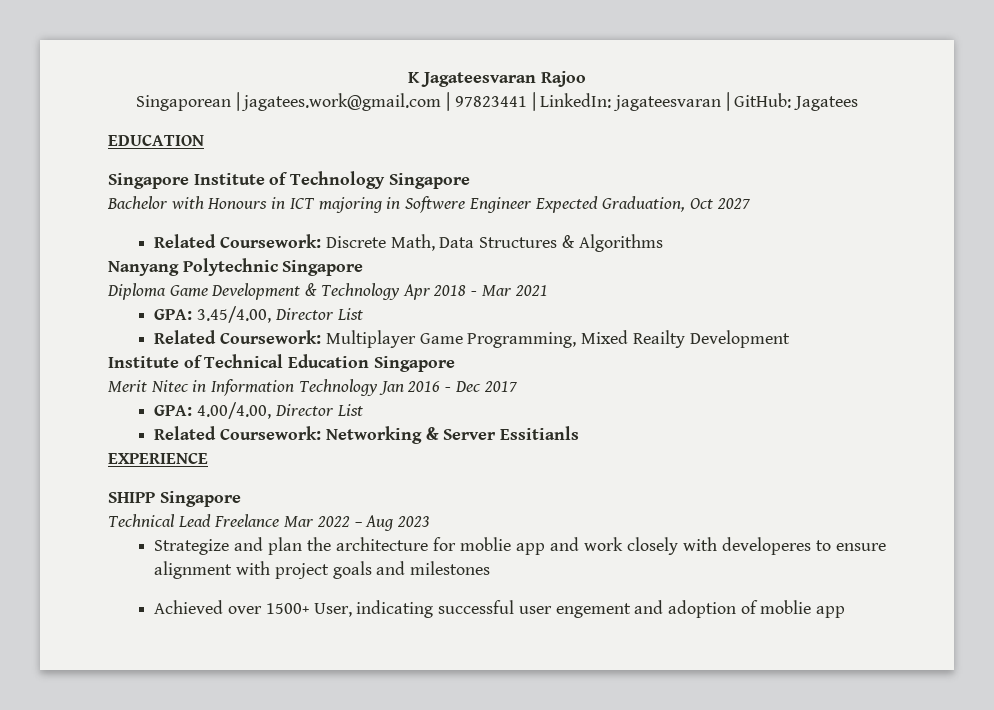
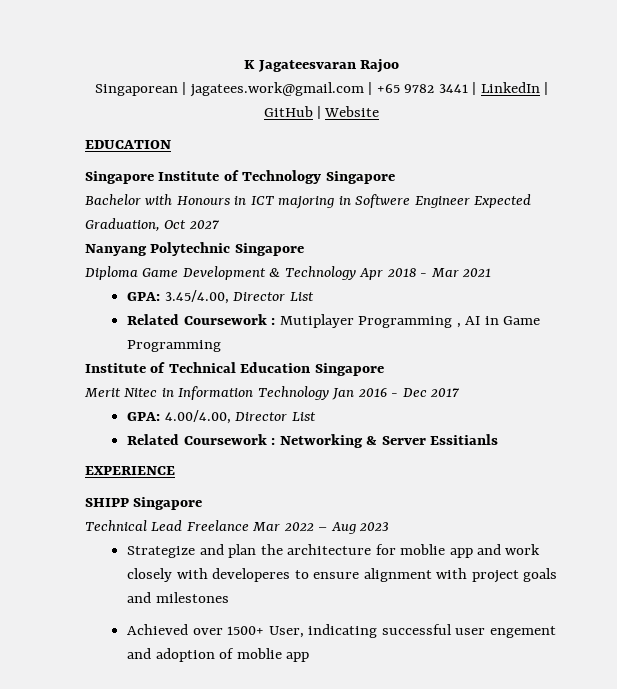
- Singaporean | jagatees.work@gmail.com | 97823441 | LinkedIn: jagateesvaran | GitHub: Jagatees
+ Singaporean | jagatees.work@gmail.com | +65 9782 3441 | LinkedIn | GitHub | Website
- Related Coursework: Discrete Math, Data Structures & Algorithms
- Related Coursework: Multiplayer Game Programming, Mixed Reailty Development
+ Related Coursework : Mutiplayer Programming , AI in Game Programming
- Related Coursework: Networking & Server Essitianls
+ Related Coursework : Networking & Server Essitianls

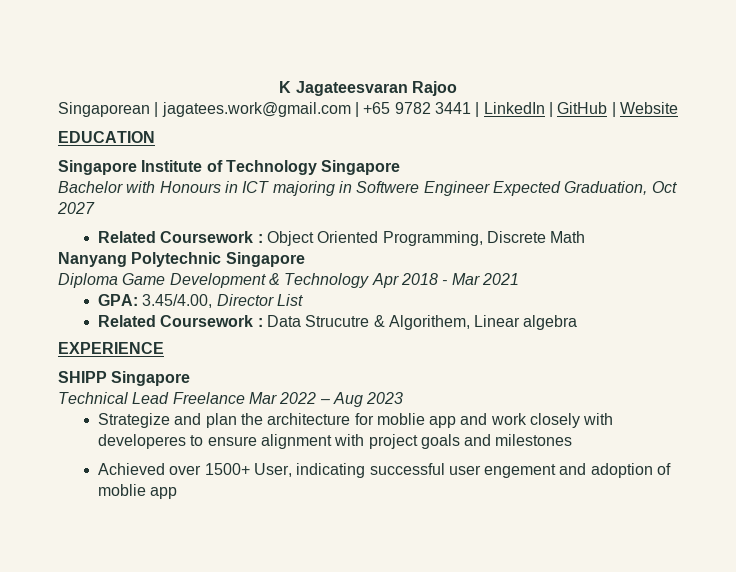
+ Related Coursework : Object Oriented Programming, Discrete Math
- Related Coursework : Mutiplayer Programming , AI in Game Programming
- Institute of Technical Education Singapore
- Merit Nitec in Information Technology Jan 2016 - Dec 2017
- GPA: 4.00/4.00, Director List
- Related Coursework : Networking & Server Essitianls
+ Related Coursework : Data Strucutre & Algorithem, Linear algebra

